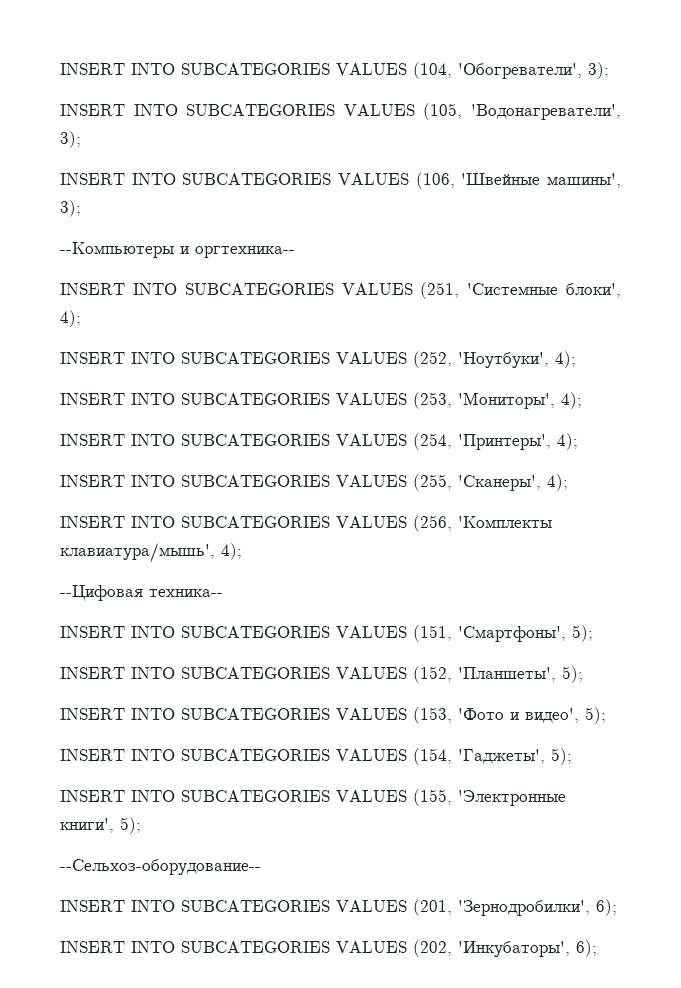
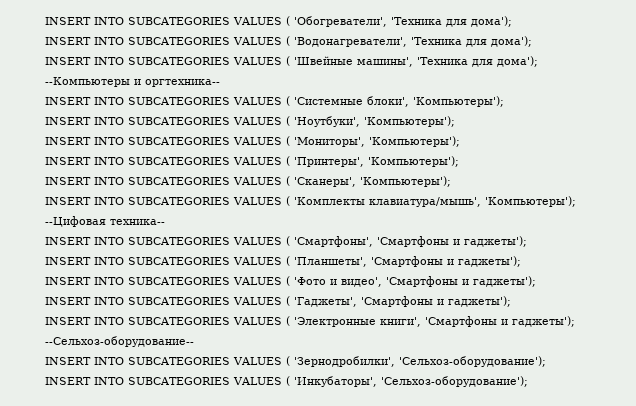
- INSERT INTO SUBCATEGORIES VALUES (104, 'Обогреватели', 3);
- INSERT INTO SUBCATEGORIES VALUES (105, 'Водонагреватели', 3);
- INSERT INTO SUBCATEGORIES VALUES (106, 'Швейные машины', 3);
+ INSERT INTO SUBCATEGORIES VALUES ( 'Обогреватели', 'Техника для дома');
+ INSERT INTO SUBCATEGORIES VALUES ( 'Водонагреватели', 'Техника для дома');
+ INSERT INTO SUBCATEGORIES VALUES ( 'Швейные машины', 'Техника для дома');
- INSERT INTO SUBCATEGORIES VALUES (251, 'Системные блоки', 4);
- INSERT INTO SUBCATEGORIES VALUES (252, 'Ноутбуки', 4);
- INSERT INTO SUBCATEGORIES VALUES (253, 'Мониторы', 4);
- INSERT INTO SUBCATEGORIES VALUES (254, 'Принтеры', 4);
- INSERT INTO SUBCATEGORIES VALUES (255, 'Сканеры', 4);
- INSERT INTO SUBCATEGORIES VALUES (256, 'Комплекты клавиатура/мышь', 4);
+ INSERT INTO SUBCATEGORIES VALUES ( 'Системные блоки', 'Компьютеры');
+ INSERT INTO SUBCATEGORIES VALUES ( 'Ноутбуки', 'Компьютеры');
+ INSERT INTO SUBCATEGORIES VALUES ( 'Мониторы', 'Компьютеры');
+ INSERT INTO SUBCATEGORIES VALUES ( 'Принтеры', 'Компьютеры');
+ INSERT INTO SUBCATEGORIES VALUES ( 'Сканеры', 'Компьютеры');
+ INSERT INTO SUBCATEGORIES VALUES ( 'Комплекты клавиатура/мышь', 'Компьютеры');
- INSERT INTO SUBCATEGORIES VALUES (151, 'Смартфоны', 5);
- INSERT INTO SUBCATEGORIES VALUES (152, 'Планшеты', 5);
- INSERT INTO SUBCATEGORIES VALUES (153, 'Фото и видео', 5);
- INSERT INTO SUBCATEGORIES VALUES (154, 'Гаджеты', 5);
- INSERT INTO SUBCATEGORIES VALUES (155, 'Электронные книги', 5);
+ INSERT INTO SUBCATEGORIES VALUES ( 'Смартфоны', 'Смартфоны и гаджеты');
+ INSERT INTO SUBCATEGORIES VALUES ( 'Планшеты', 'Смартфоны и гаджеты');
+ INSERT INTO SUBCATEGORIES VALUES ( 'Фото и видео', 'Смартфоны и гаджеты');
+ INSERT INTO SUBCATEGORIES VALUES ( 'Гаджеты', 'Смартфоны и гаджеты');
+ INSERT INTO SUBCATEGORIES VALUES ( 'Электронные книги', 'Смартфоны и гаджеты');
- INSERT INTO SUBCATEGORIES VALUES (201, 'Зернодробилки', 6);
- INSERT INTO SUBCATEGORIES VALUES (202, 'Инкубаторы', 6);
+ INSERT INTO SUBCATEGORIES VALUES ( 'Зернодробилки', 'Сельхоз-оборудование');
+ INSERT INTO SUBCATEGORIES VALUES ( 'Инкубаторы', 'Сельхоз-оборудование');

